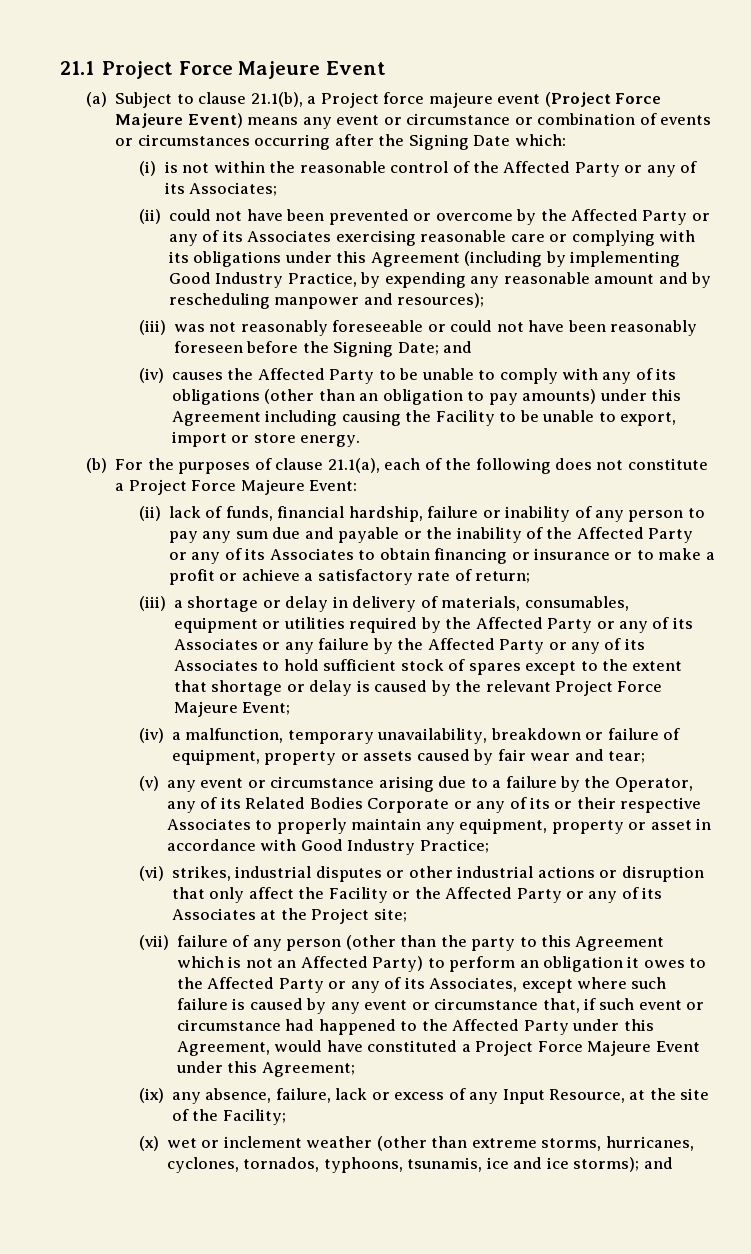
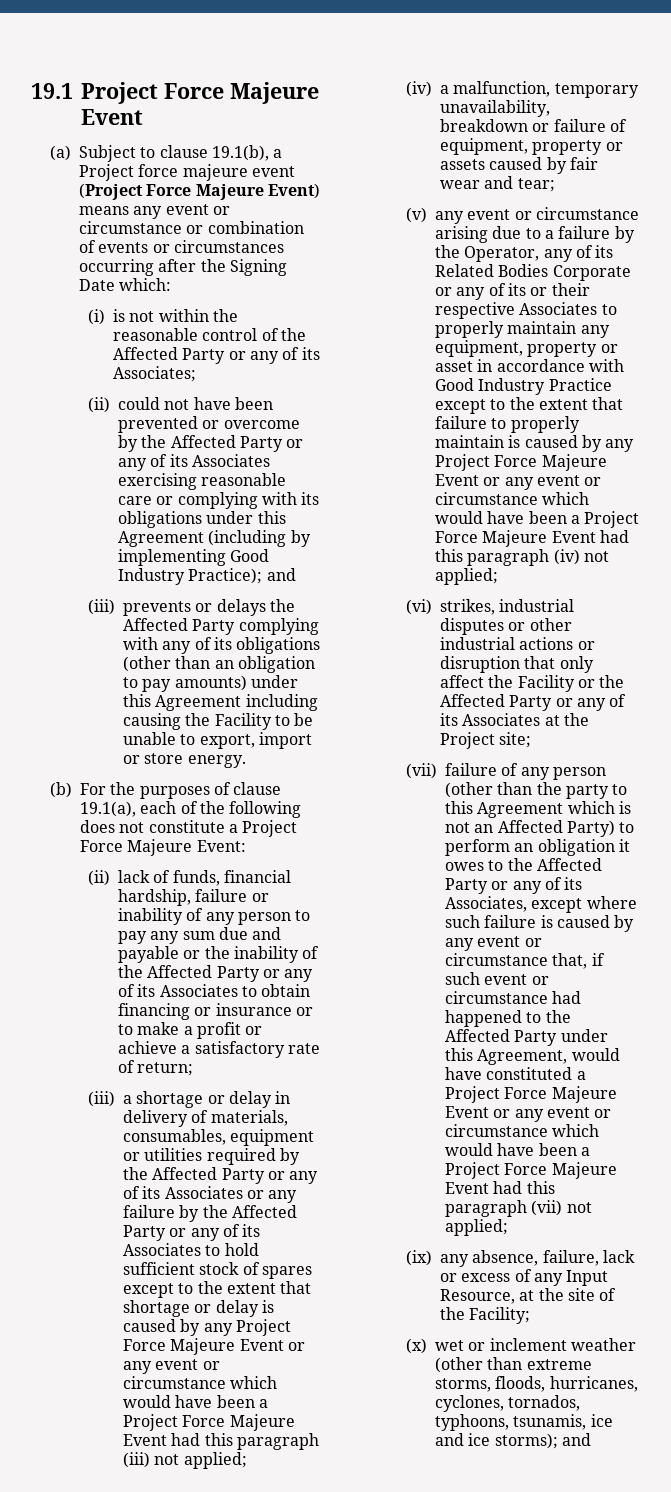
- 21.1 Project Force Majeure Event
+ 19.1 Project Force Majeure Event
- (a) Subject to clause 21.1(b), a Project force majeure event (Project Force Majeure Event) means any event or circumstance or combination of events or circumstances occurring after the Signing Date which:
+ (a) Subject to clause 19.1(b), a Project force majeure event (Project Force Majeure Event) means any event or circumstance or combination of events or circumstances occurring after the Signing Date which:
- (ii) could not have been prevented or overcome by the Affected Party or any of its Associates exercising reasonable care or complying with its obligations under this Agreement (including by implementing Good Industry Practice, by expending any reasonable amount and by rescheduling manpower and resources);
- (iii) was not reasonably foreseeable or could not have been reasonably foreseen before the Signing Date; and
- (iv) causes the Affected Party to be unable to comply with any of its obligations (other than an obligation to pay amounts) under this Agreement including causing the Facility to be unable to export, import or store energy.
+ (ii) could not have been prevented or overcome by the Affected Party or any of its Associates exercising reasonable care or complying with its obligations under this Agreement (including by implementing Good Industry Practice); and
+ (iii) prevents or delays the Affected Party complying with any of its obligations (other than an obligation to pay amounts) under this Agreement including causing the Facility to be unable to export, import or store energy.
- (b) For the purposes of clause 21.1(a), each of the following does not constitute a Project Force Majeure Event:
+ (b) For the purposes of clause 19.1(a), each of the following does not constitute a Project Force Majeure Event:
- (iii) a shortage or delay in delivery of materials, consumables, equipment or utilities required by the Affected Party or any of its Associates or any failure by the Affected Party or any of its Associates to hold sufficient stock of spares except to the extent that shortage or delay is caused by the relevant Project Force Majeure Event;
+ (iii) a shortage or delay in delivery of materials, consumables, equipment or utilities required by the Affected Party or any of its Associates or any failure by the Affected Party or any of its Associates to hold sufficient stock of spares except to the extent that shortage or delay is caused by any Project Force Majeure Event or any event or circumstance which would have been a Project Force Majeure Event had this paragraph (iii) not applied;
- (v) any event or circumstance arising due to a failure by the Operator, any of its Related Bodies Corporate or any of its or their respective Associates to properly maintain any equipment, property or asset in accordance with Good Industry Practice;
+ (v) any event or circumstance arising due to a failure by the Operator, any of its Related Bodies Corporate or any of its or their respective Associates to properly maintain any equipment, property or asset in accordance with Good Industry Practice except to the extent that failure to properly maintain is caused by any Project Force Majeure Event or any event or circumstance which would have been a Project Force Majeure Event had this paragraph (iv) not applied;
- (vii) failure of any person (other than the party to this Agreement which is not an Affected Party) to perform an obligation it owes to the Affected Party or any of its Associates, except where such failure is caused by any event or circumstance that, if such event or circumstance had happened to the Affected Party under this Agreement, would have constituted a Project Force Majeure Event under this Agreement;
+ (vii) failure of any person (other than the party to this Agreement which is not an Affected Party) to perform an obligation it owes to the Affected Party or any of its Associates, except where such failure is caused by any event or circumstance that, if such event or circumstance had happened to the Affected Party under this Agreement, would have constituted a Project Force Majeure Event or any event or circumstance which would have been a Project Force Majeure Event had this paragraph (vii) not applied;
- (x) wet or inclement weather (other than extreme storms, hurricanes, cyclones, tornados, typhoons, tsunamis, ice and ice storms); and
+ (x) wet or inclement weather (other than extreme storms, floods, hurricanes, cyclones, tornados, typhoons, tsunamis, ice and ice storms); and

